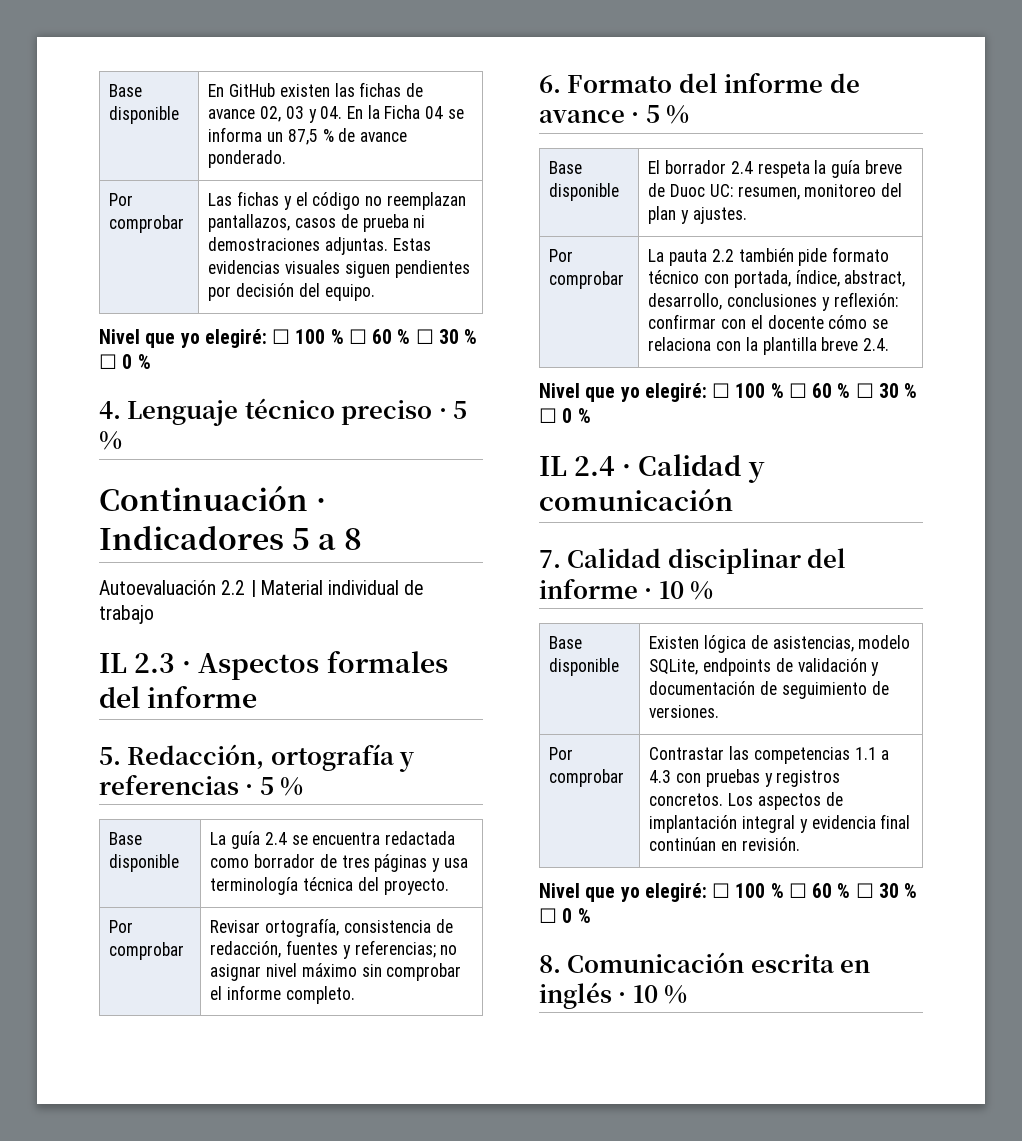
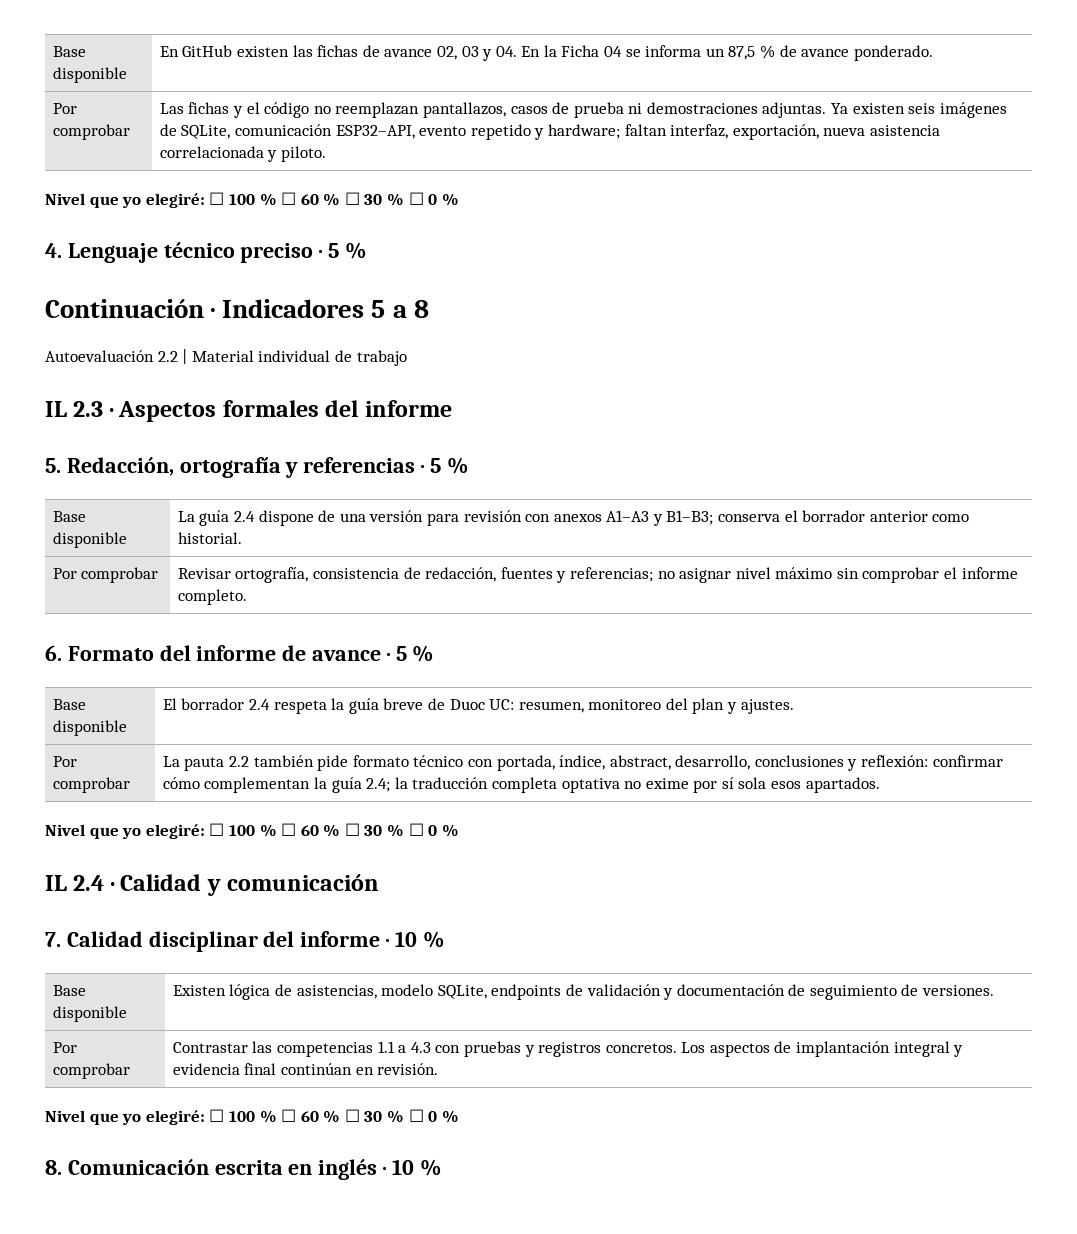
- Por comprobar | Las fichas y el código no reemplazan pantallazos, casos de prueba ni demostraciones adjuntas. Estas evidencias visuales siguen pendientes por decisión del equipo.
+ Por comprobar | Las fichas y el código no reemplazan pantallazos, casos de prueba ni demostraciones adjuntas. Ya existen seis imágenes de SQLite, comunicación ESP32–API, evento repetido y hardware; faltan interfaz, exportación, nueva asistencia correlacionada y piloto.
- Base disponible | La guía 2.4 se encuentra redactada como borrador de tres páginas y usa terminología técnica del proyecto.
+ Base disponible | La guía 2.4 dispone de una versión para revisión con anexos A1–A3 y B1–B3; conserva el borrador anterior como historial.
- Por comprobar | La pauta 2.2 también pide formato técnico con portada, índice, abstract, desarrollo, conclusiones y reflexión: confirmar con el docente cómo se relaciona con la plantilla breve 2.4.
+ Por comprobar | La pauta 2.2 también pide formato técnico con portada, índice, abstract, desarrollo, conclusiones y reflexión: confirmar cómo complementan la guía 2.4; la traducción completa optativa no exime por sí sola esos apartados.

